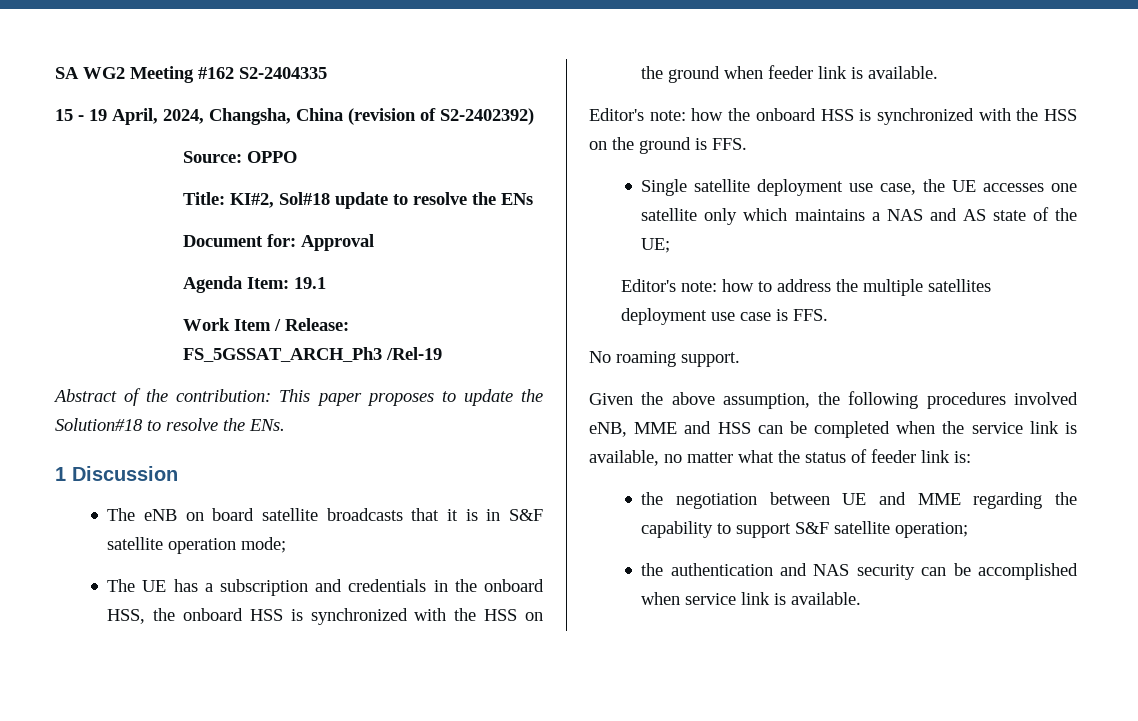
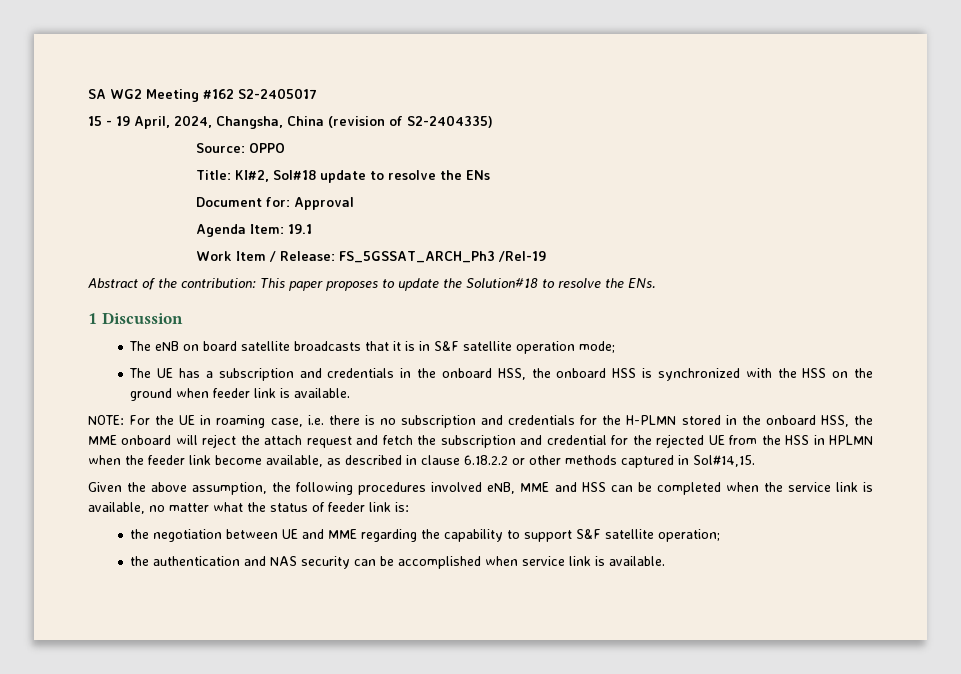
- SA WG2 Meeting #162 S2-2404335
+ SA WG2 Meeting #162 S2-2405017
- 15 - 19 April, 2024, Changsha, China (revision of S2-2402392)
+ 15 - 19 April, 2024, Changsha, China (revision of S2-2404335)
- Editor's note: how the onboard HSS is synchronized with the HSS on the ground is FFS.
- Single satellite deployment use case, the UE accesses one satellite only which maintains a NAS and AS state of the UE;
- Editor's note: how to address the multiple satellites deployment use case is FFS.
- No roaming support.
+ NOTE: For the UE in roaming case, i.e. there is no subscription and credentials for the H-PLMN stored in the onboard HSS, the MME onboard will reject the attach request and fetch the subscription and credential for the rejected UE from the HSS in HPLMN when the feeder link become available, as described in clause 6.18.2.2 or other methods captured in Sol#14,15.

